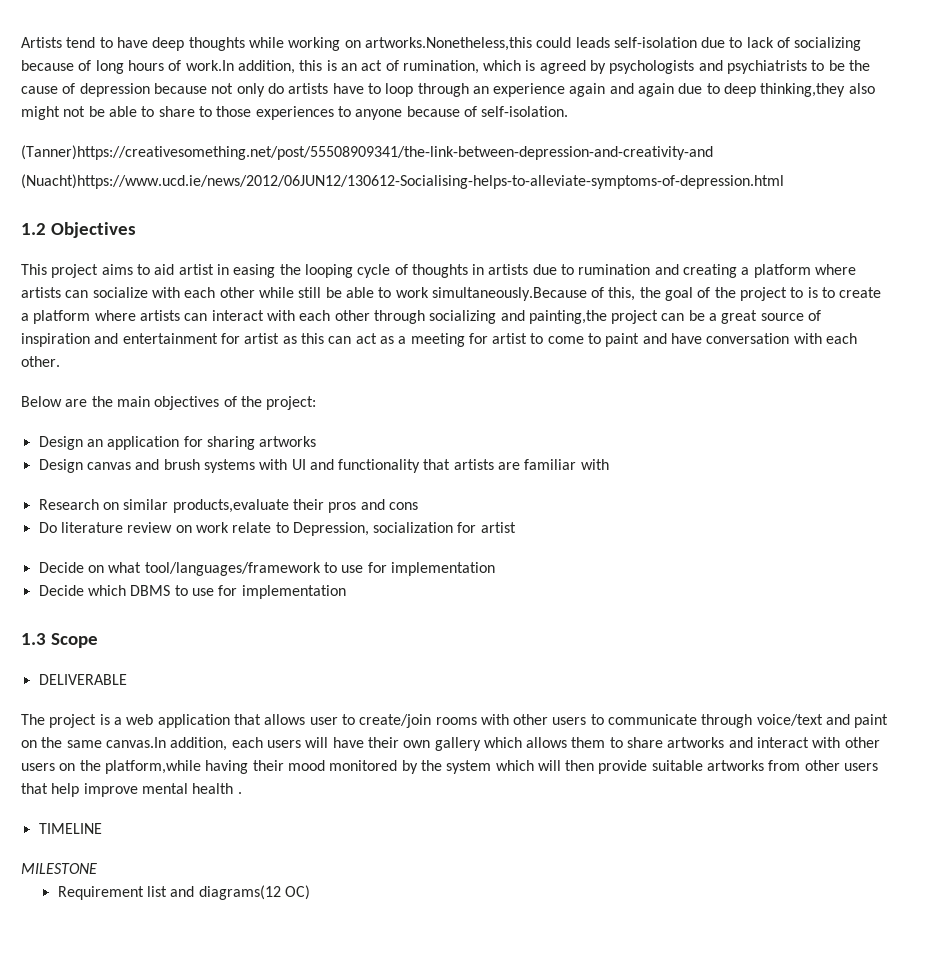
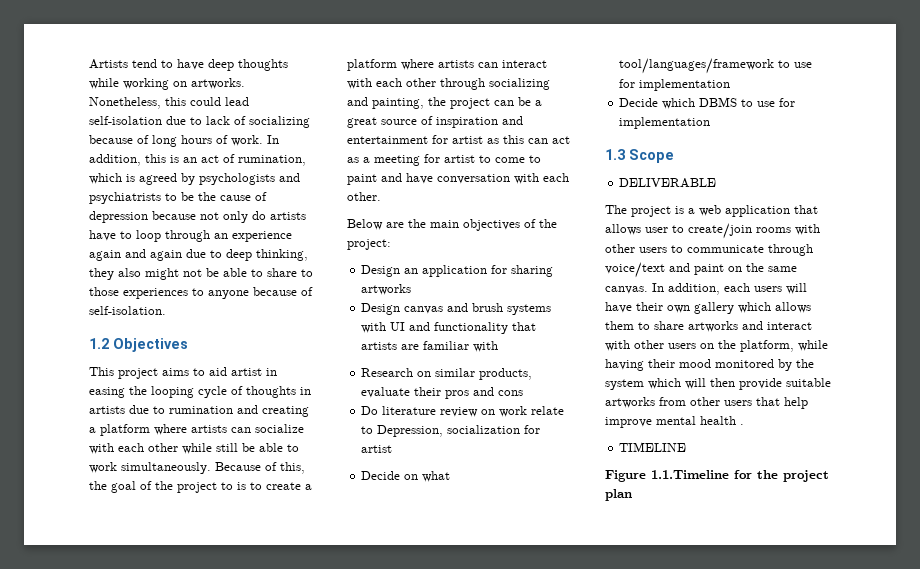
- Artists tend to have deep thoughts while working on artworks.Nonetheless,this could leads self-isolation due to lack of socializing because of long hours of work.In addition, this is an act of rumination, which is agreed by psychologists and psychiatrists to be the cause of depression because not only do artists have to loop through an experience again and again due to deep thinking,they also might not be able to share to those experiences to anyone because of self-isolation.
+ Artists tend to have deep thoughts while working on artworks. Nonetheless, this could lead self-isolation due to lack of socializing because of long hours of work. In addition, this is an act of rumination, which is agreed by psychologists and psychiatrists to be the cause of depression because not only do artists have to loop through an experience again and again due to deep thinking, they also might not be able to share to those experiences to anyone because of self-isolation.
- (Tanner)https://creativesomething.net/post/55508909341/the-link-between-depression-and-creativity-and
- (Nuacht)https://www.ucd.ie/news/2012/06JUN12/130612-Socialising-helps-to-alleviate-symptoms-of-depression.html
- This project aims to aid artist in easing the looping cycle of thoughts in artists due to rumination and creating a platform where artists can socialize with each other while still be able to work simultaneously.Because of this, the goal of the project to is to create a platform where artists can interact with each other through socializing and painting,the project can be a great source of inspiration and entertainment for artist as this can act as a meeting for artist to come to paint and have conversation with each other.
+ This project aims to aid artist in easing the looping cycle of thoughts in artists due to rumination and creating a platform where artists can socialize with each other while still be able to work simultaneously. Because of this, the goal of the project to is to create a platform where artists can interact with each other through socializing and painting, the project can be a great source of inspiration and entertainment for artist as this can act as a meeting for artist to come to paint and have conversation with each other.
- Research on similar products,evaluate their pros and cons
+ Research on similar products, evaluate their pros and cons
- The project is a web application that allows user to create/join rooms with other users to communicate through voice/text and paint on the same canvas.In addition, each users will have their own gallery which allows them to share artworks and interact with other users on the platform,while having their mood monitored by the system which will then provide suitable artworks from other users that help improve mental health .
+ The project is a web application that allows user to create/join rooms with other users to communicate through voice/text and paint on the same canvas. In addition, each users will have their own gallery which allows them to share artworks and interact with other users on the platform, while having their mood monitored by the system which will then provide suitable artworks from other users that help improve mental health .
- MILESTONE
- Requirement list and diagrams(12 OC)
+ Figure 1.1.Timeline for the project plan

